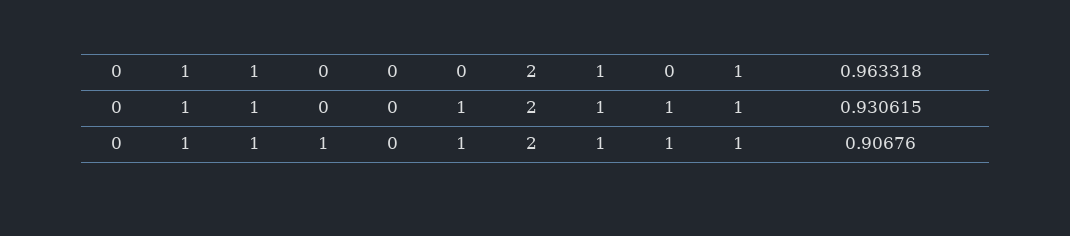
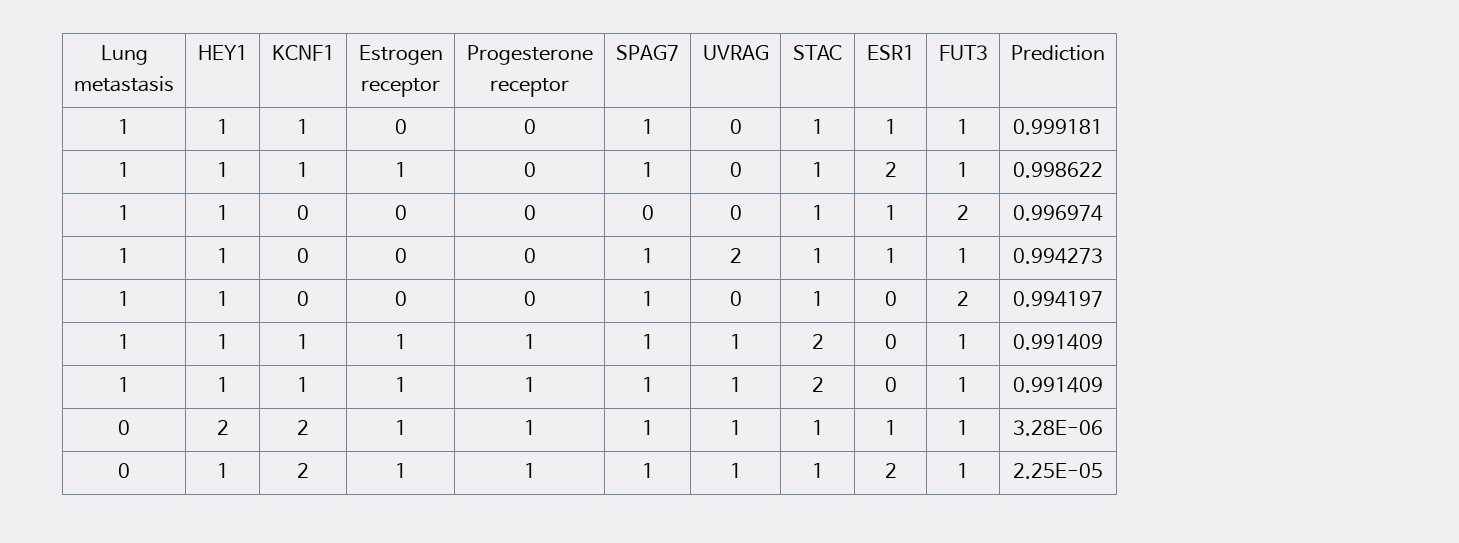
- 0 | 1 | 1 | 0 | 0 | 0 | 2 | 1 | 0 | 1 | 0.963318
- 0 | 1 | 1 | 0 | 0 | 1 | 2 | 1 | 1 | 1 | 0.930615
- 0 | 1 | 1 | 1 | 0 | 1 | 2 | 1 | 1 | 1 | 0.90676
+ Lung
+ metastasis | HEY1 | KCNF1 | Estrogen
+ receptor | Progesterone
+ receptor | SPAG7 | UVRAG | STAC | ESR1 | FUT3 | Prediction
+ 1 | 1 | 1 | 0 | 0 | 1 | 0 | 1 | 1 | 1 | 0.999181
+ 1 | 1 | 1 | 1 | 0 | 1 | 0 | 1 | 2 | 1 | 0.998622
+ 1 | 1 | 0 | 0 | 0 | 0 | 0 | 1 | 1 | 2 | 0.996974
+ 1 | 1 | 0 | 0 | 0 | 1 | 2 | 1 | 1 | 1 | 0.994273
+ 1 | 1 | 0 | 0 | 0 | 1 | 0 | 1 | 0 | 2 | 0.994197
+ 1 | 1 | 1 | 1 | 1 | 1 | 1 | 2 | 0 | 1 | 0.991409
+ 1 | 1 | 1 | 1 | 1 | 1 | 1 | 2 | 0 | 1 | 0.991409
+ 0 | 2 | 2 | 1 | 1 | 1 | 1 | 1 | 1 | 1 | 3.28E-06
+ 0 | 1 | 2 | 1 | 1 | 1 | 1 | 1 | 2 | 1 | 2.25E-05

